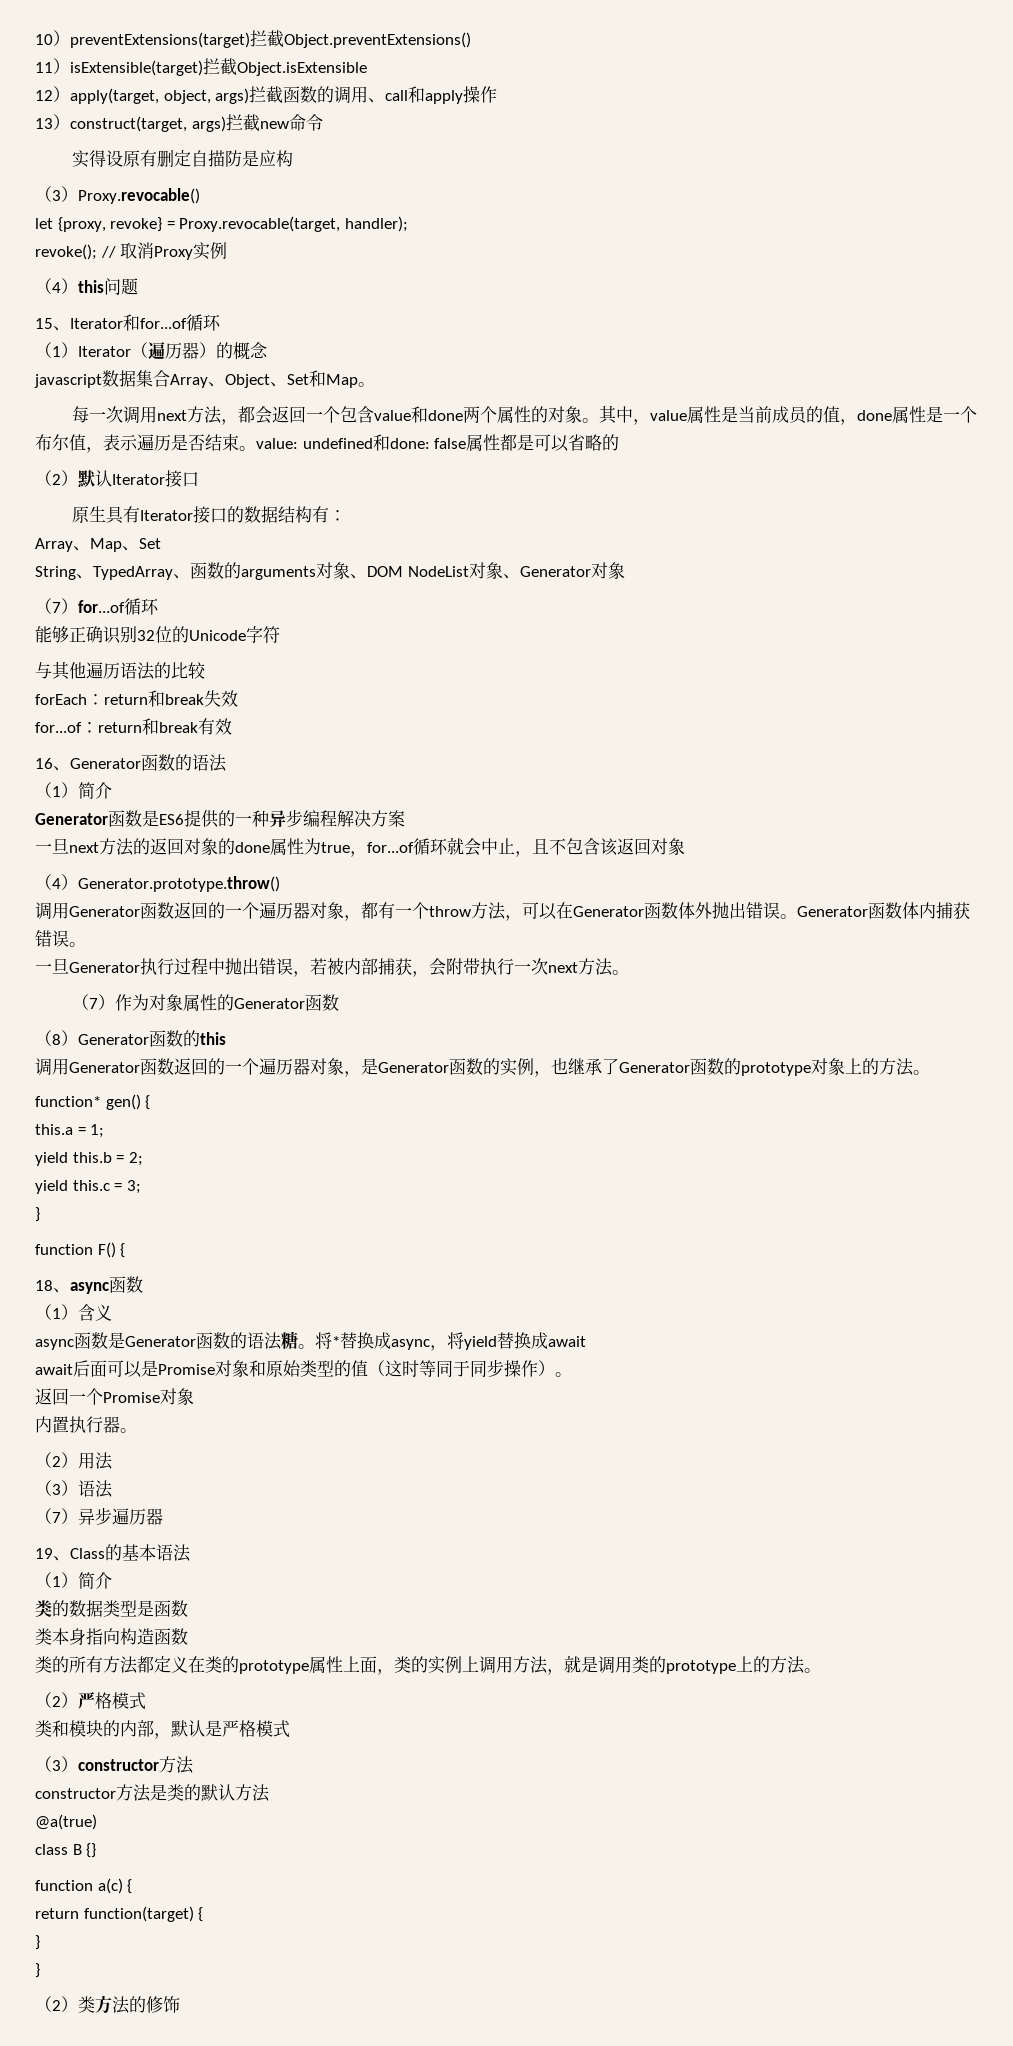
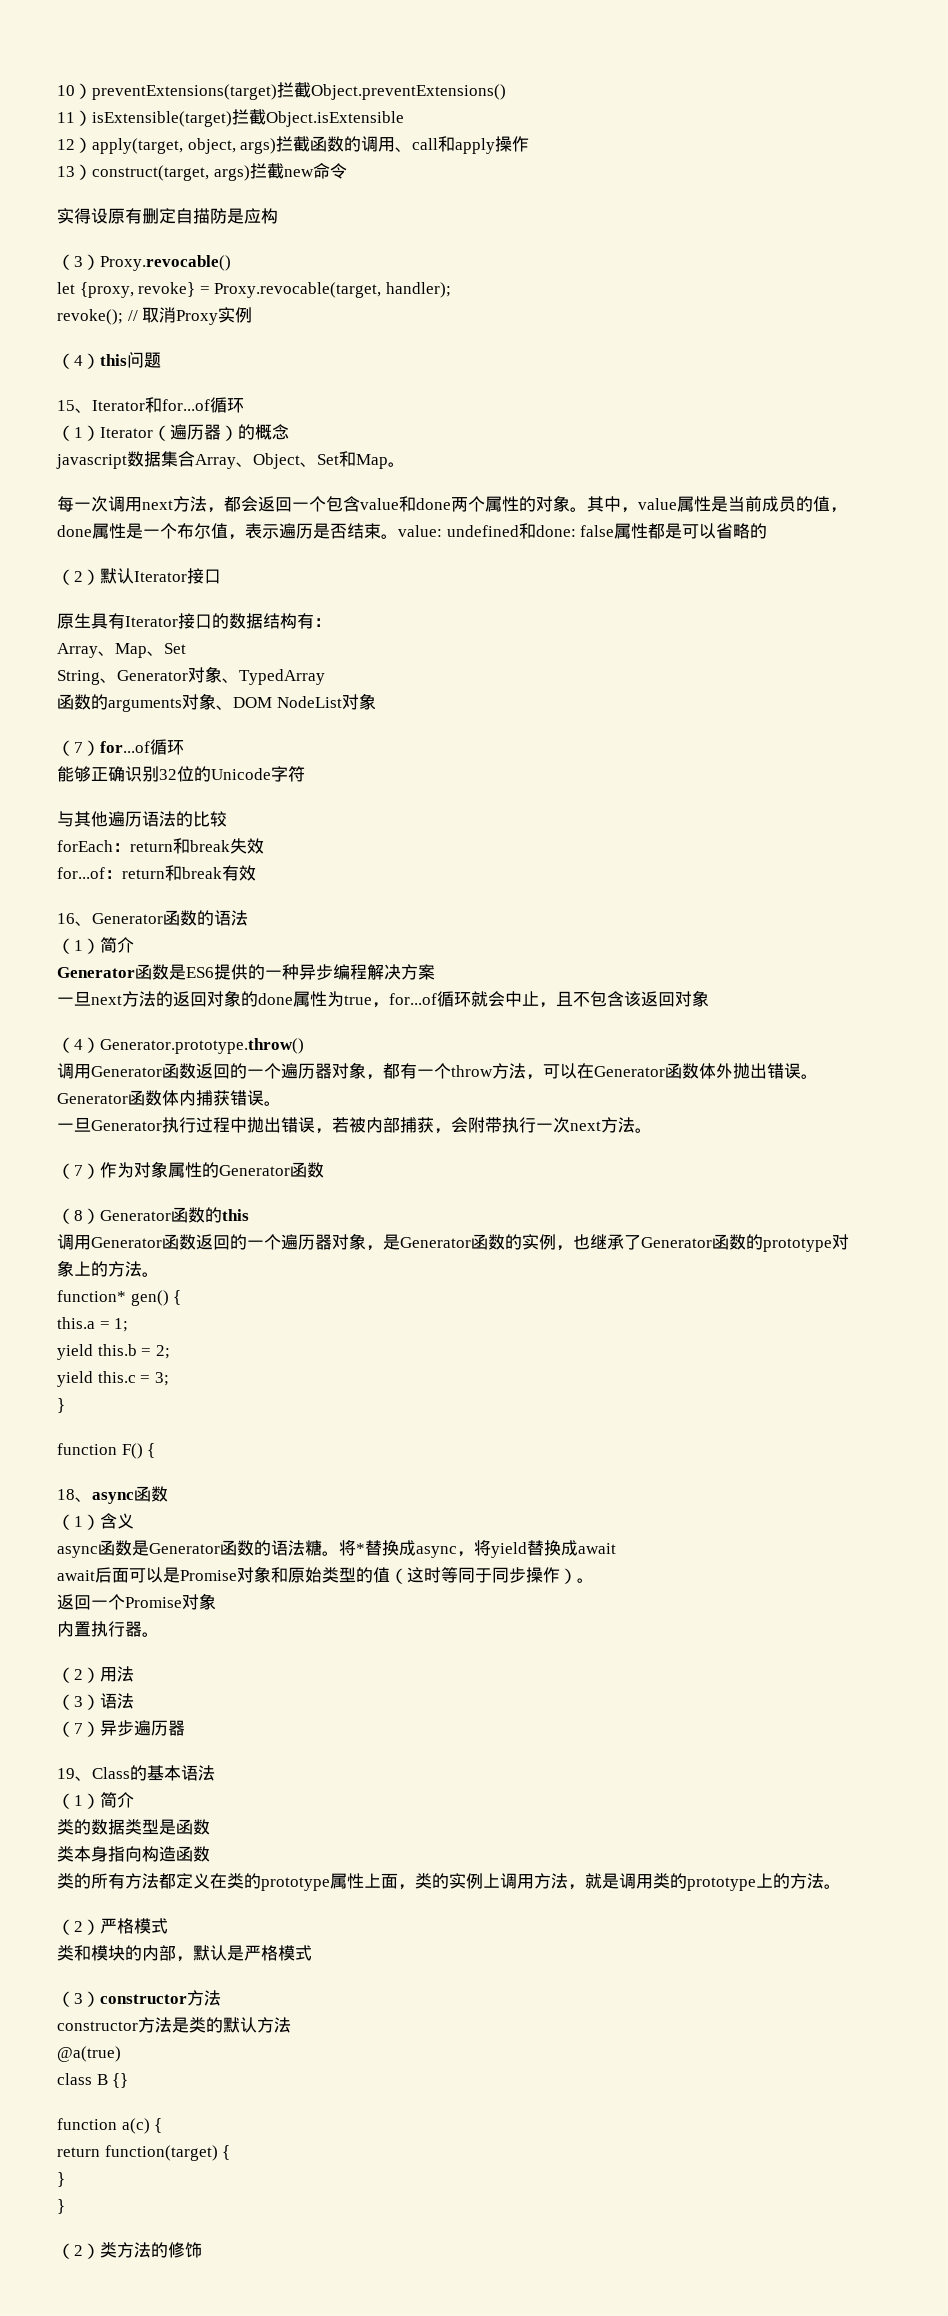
- String、TypedArray、函数的arguments对象、DOM NodeList对象、Generator对象
+ String、Generator对象、TypedArray
+ 函数的arguments对象、DOM NodeList对象

